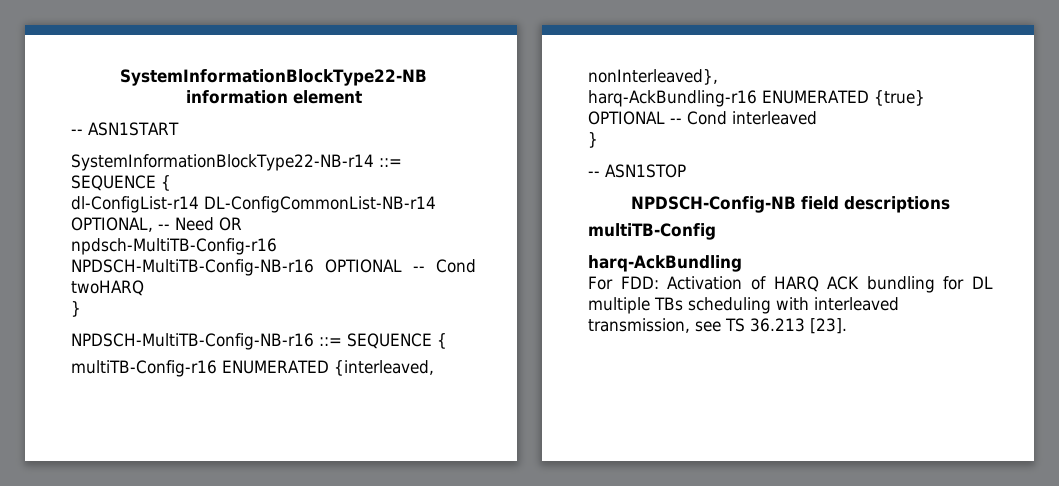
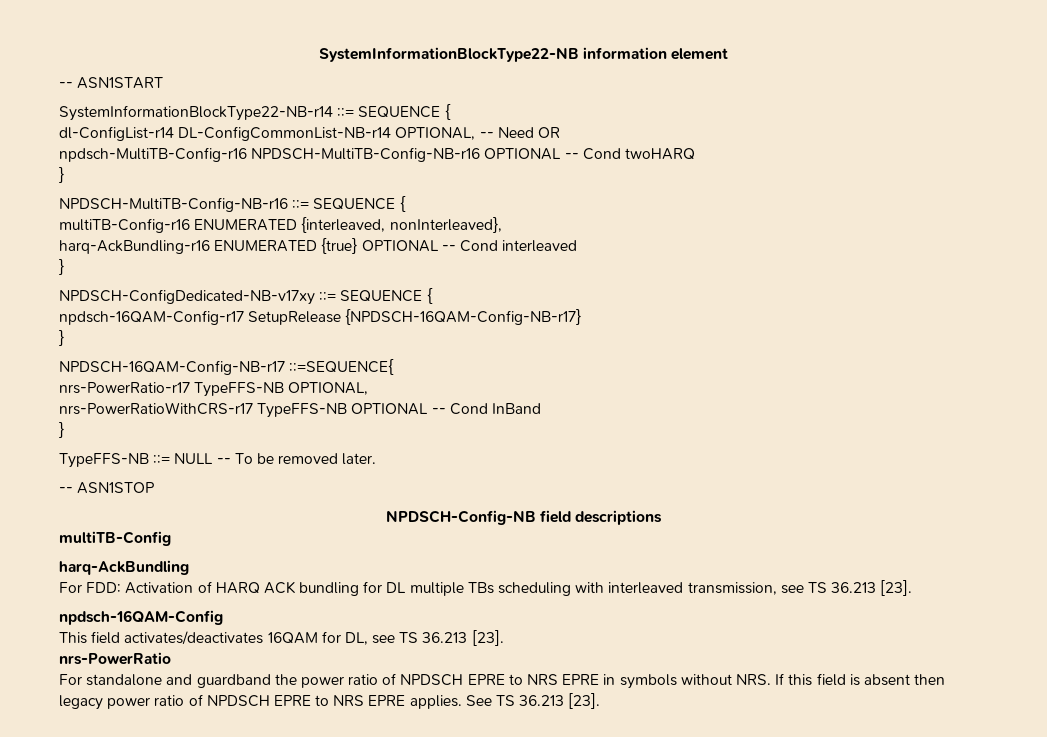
+ NPDSCH-ConfigDedicated-NB-v17xy ::= SEQUENCE {
+ npdsch-16QAM-Config-r17 SetupRelease {NPDSCH-16QAM-Config-NB-r17}
+ }
+ NPDSCH-16QAM-Config-NB-r17 ::=SEQUENCE{
+ nrs-PowerRatio-r17 TypeFFS-NB OPTIONAL,
+ nrs-PowerRatioWithCRS-r17 TypeFFS-NB OPTIONAL -- Cond InBand
+ }
+ TypeFFS-NB ::= NULL -- To be removed later.
+ npdsch-16QAM-Config
+ This field activates/deactivates 16QAM for DL, see TS 36.213 [23].
+ nrs-PowerRatio
+ For standalone and guardband the power ratio of NPDSCH EPRE to NRS EPRE in symbols without NRS. If this field is absent then legacy power ratio of NPDSCH EPRE to NRS EPRE applies. See TS 36.213 [23].

